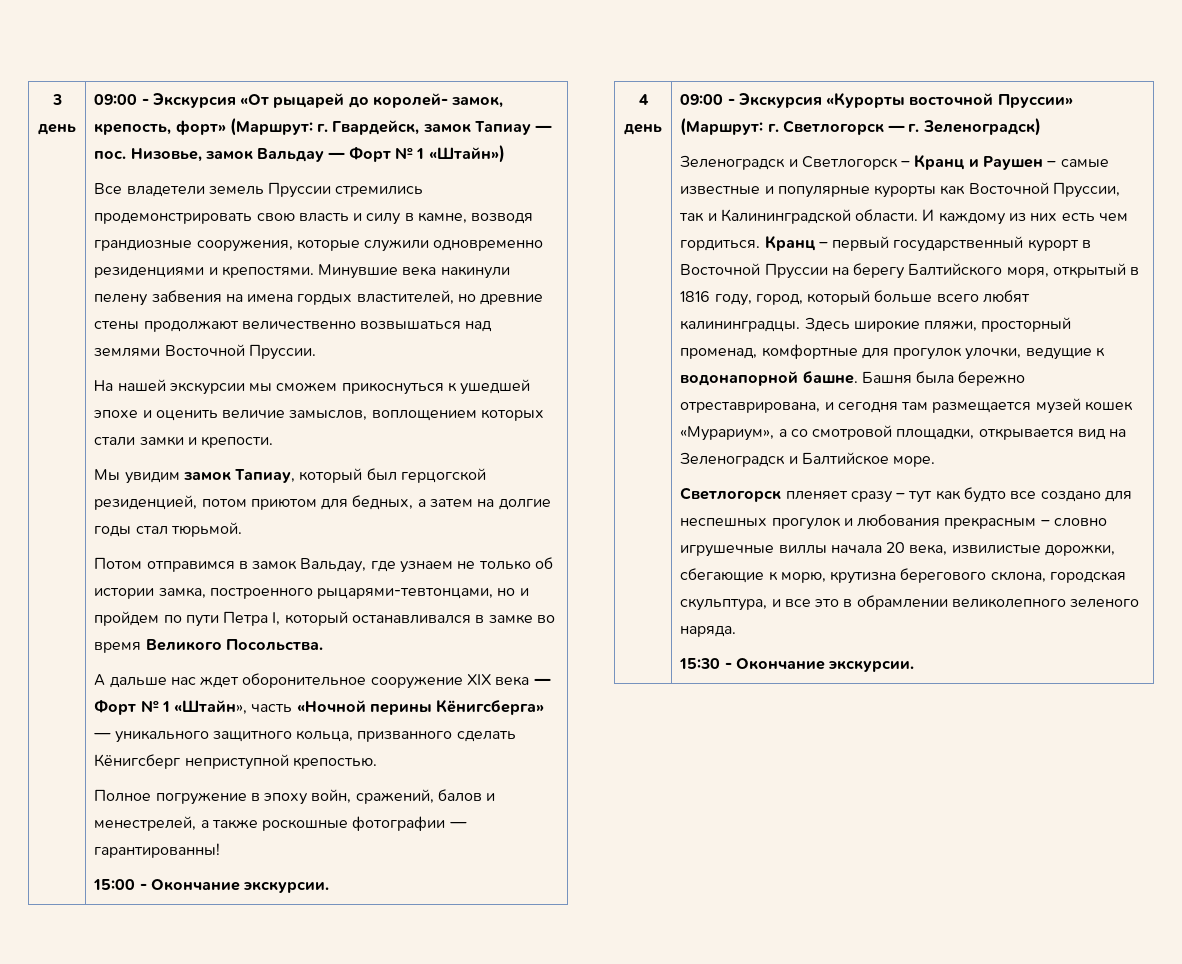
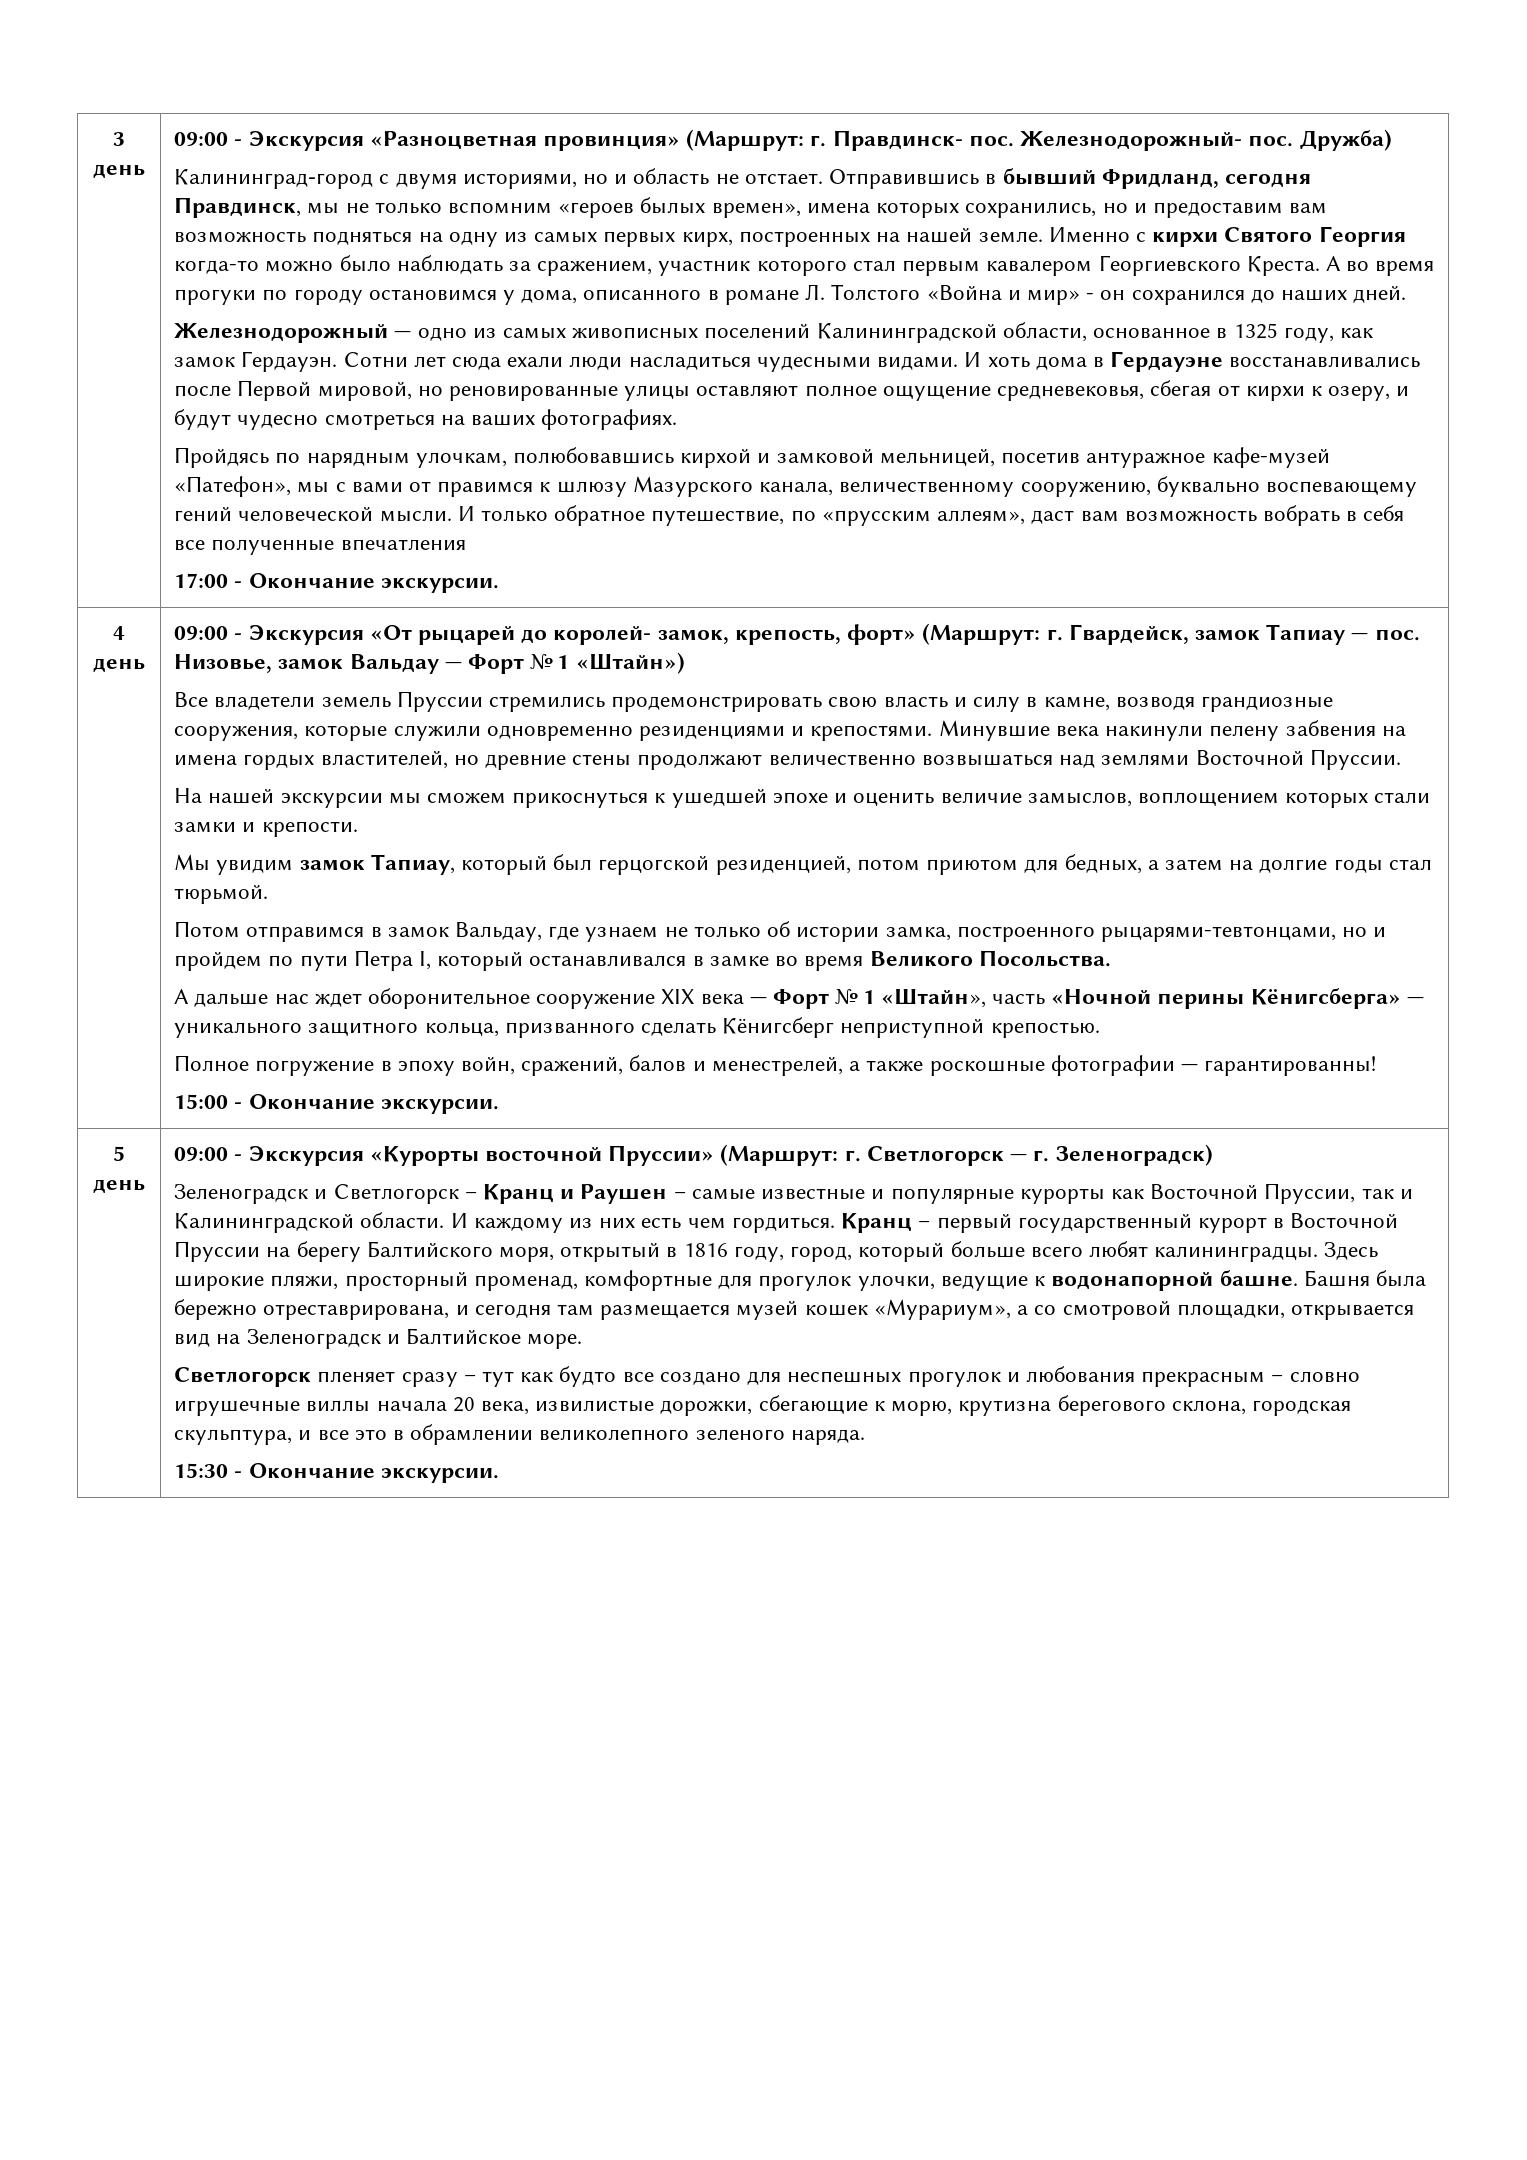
+ 09:00 - Экскурсия «Разноцветная провинция» (Маршрут: г. Правдинск- пос. Железнодорожный- пос. Дружба)
+ Калининград-город с двумя историями, но и область не отстает. Отправившись в бывший Фридланд, сегодня Правдинск, мы не только вспомним «героев былых времен», имена которых сохранились, но и предоставим вам возможность подняться на одну из самых первых кирх, построенных на нашей земле. Именно с кирхи Святого Георгия когда-то можно было наблюдать за сражением, участник которого стал первым кавалером Георгиевского Креста. А во время прогуки по городу остановимся у дома, описанного в романе Л. Толстого «Война и мир» - он сохранился до наших дней.
+ Железнодорожный — одно из самых живописных поселений Калининградской области, основанное в 1325 году, как замок Гердауэн. Сотни лет сюда ехали люди насладиться чудесными видами. И хоть дома в Гердауэне восстанавливались после Первой мировой, но реновированные улицы оставляют полное ощущение средневековья, сбегая от кирхи к озеру, и будут чудесно смотреться на ваших фотографиях.
+ Пройдясь по нарядным улочкам, полюбовавшись кирхой и замковой мельницей, посетив антуражное кафе-музей «Патефон», мы с вами от правимся к шлюзу Мазурского канала, величественному сооружению, буквально воспевающему гений человеческой мысли. И только обратное путешествие, по «прусским аллеям», даст вам возможность вобрать в себя все полученные впечатления
+ 17:00 - Окончание экскурсии.
+ 4 день
- 4 день
+ 5 день

